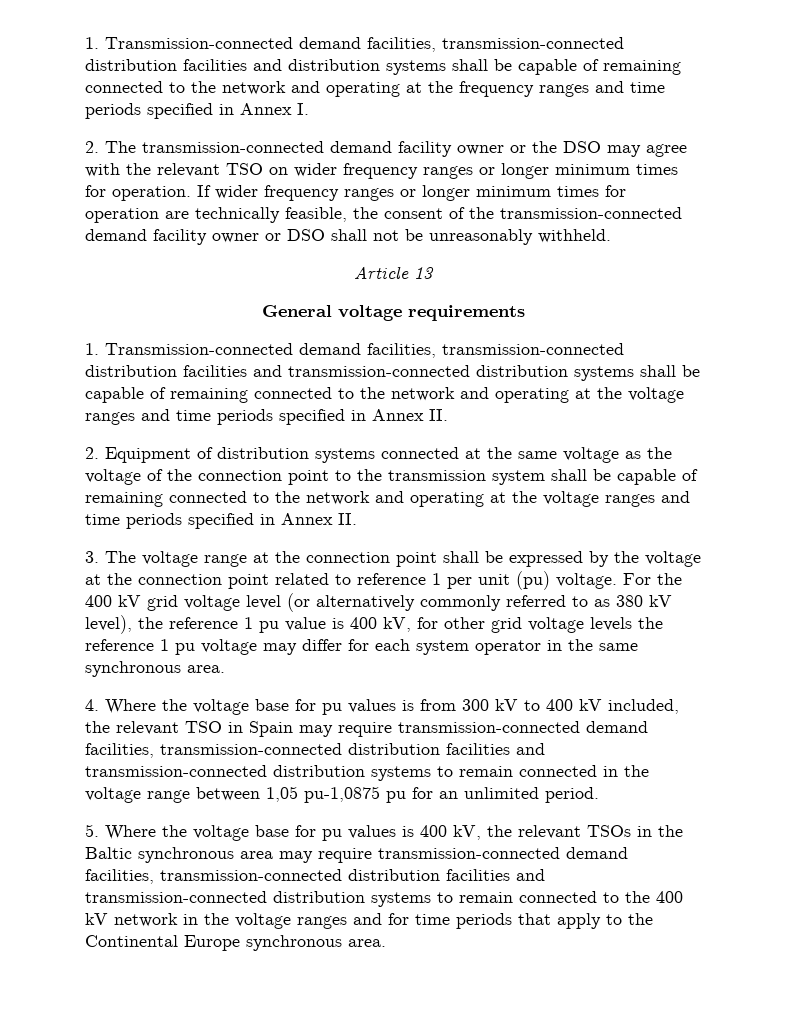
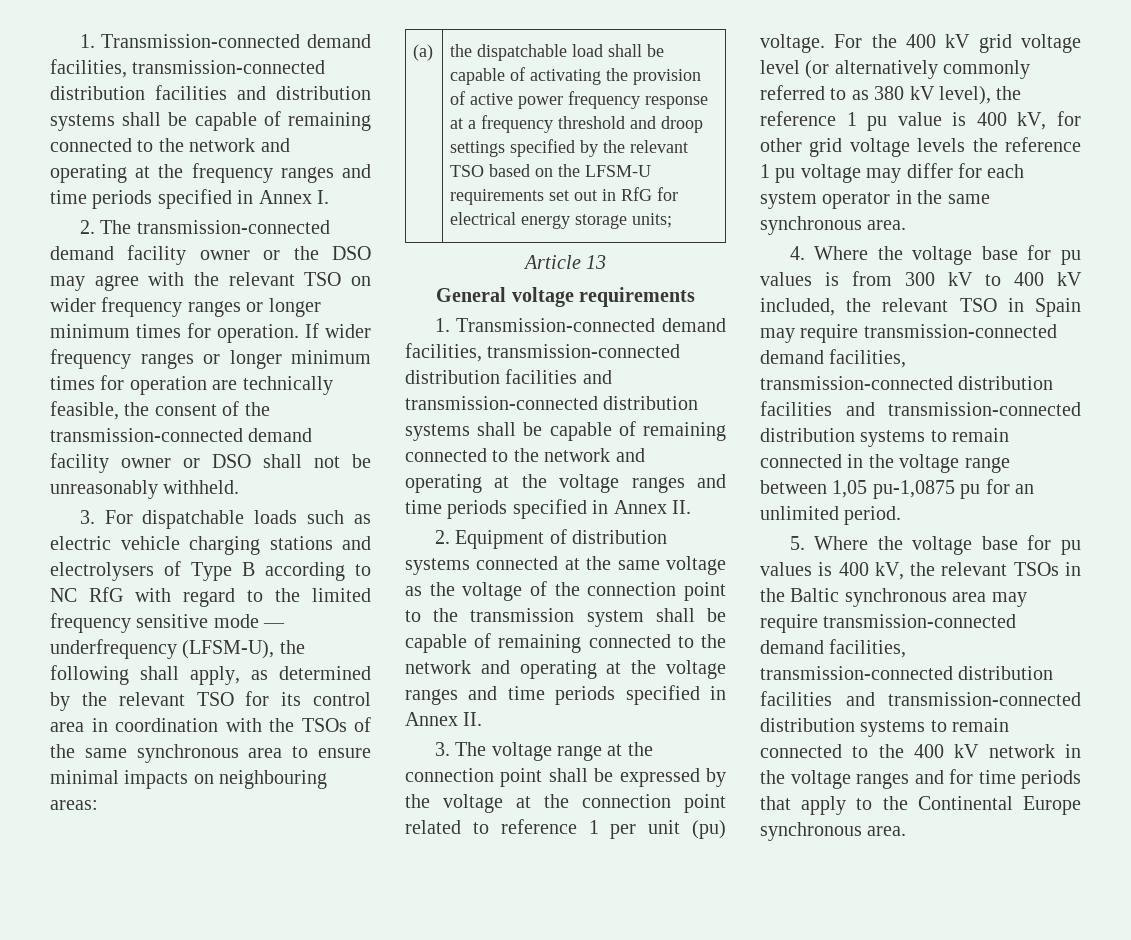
+ 3. For dispatchable loads such as electric vehicle charging stations and electrolysers of Type B according to NC RfG with regard to the limited frequency sensitive mode — underfrequency (LFSM-U), the following shall apply, as determined by the relevant TSO for its control area in coordination with the TSOs of the same synchronous area to ensure minimal impacts on neighbouring areas:
+ (a) | the dispatchable load shall be capable of activating the provision of active power frequency response at a frequency threshold and droop settings specified by the relevant TSO based on the LFSM-U requirements set out in RfG for electrical energy storage units;

